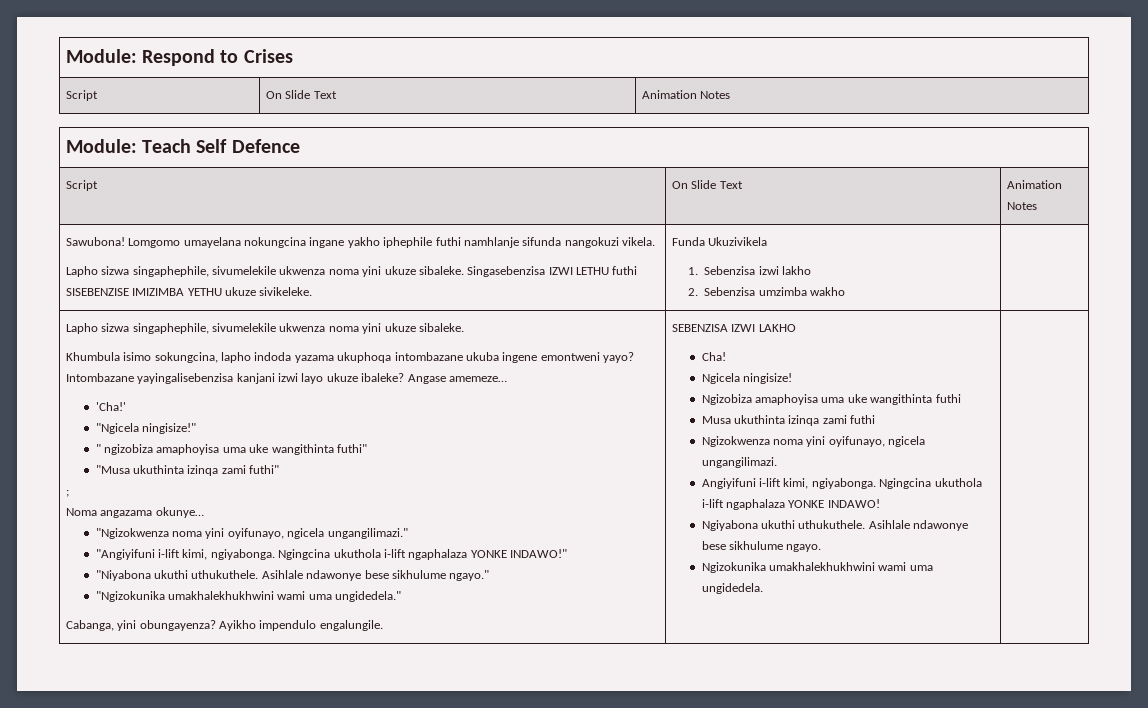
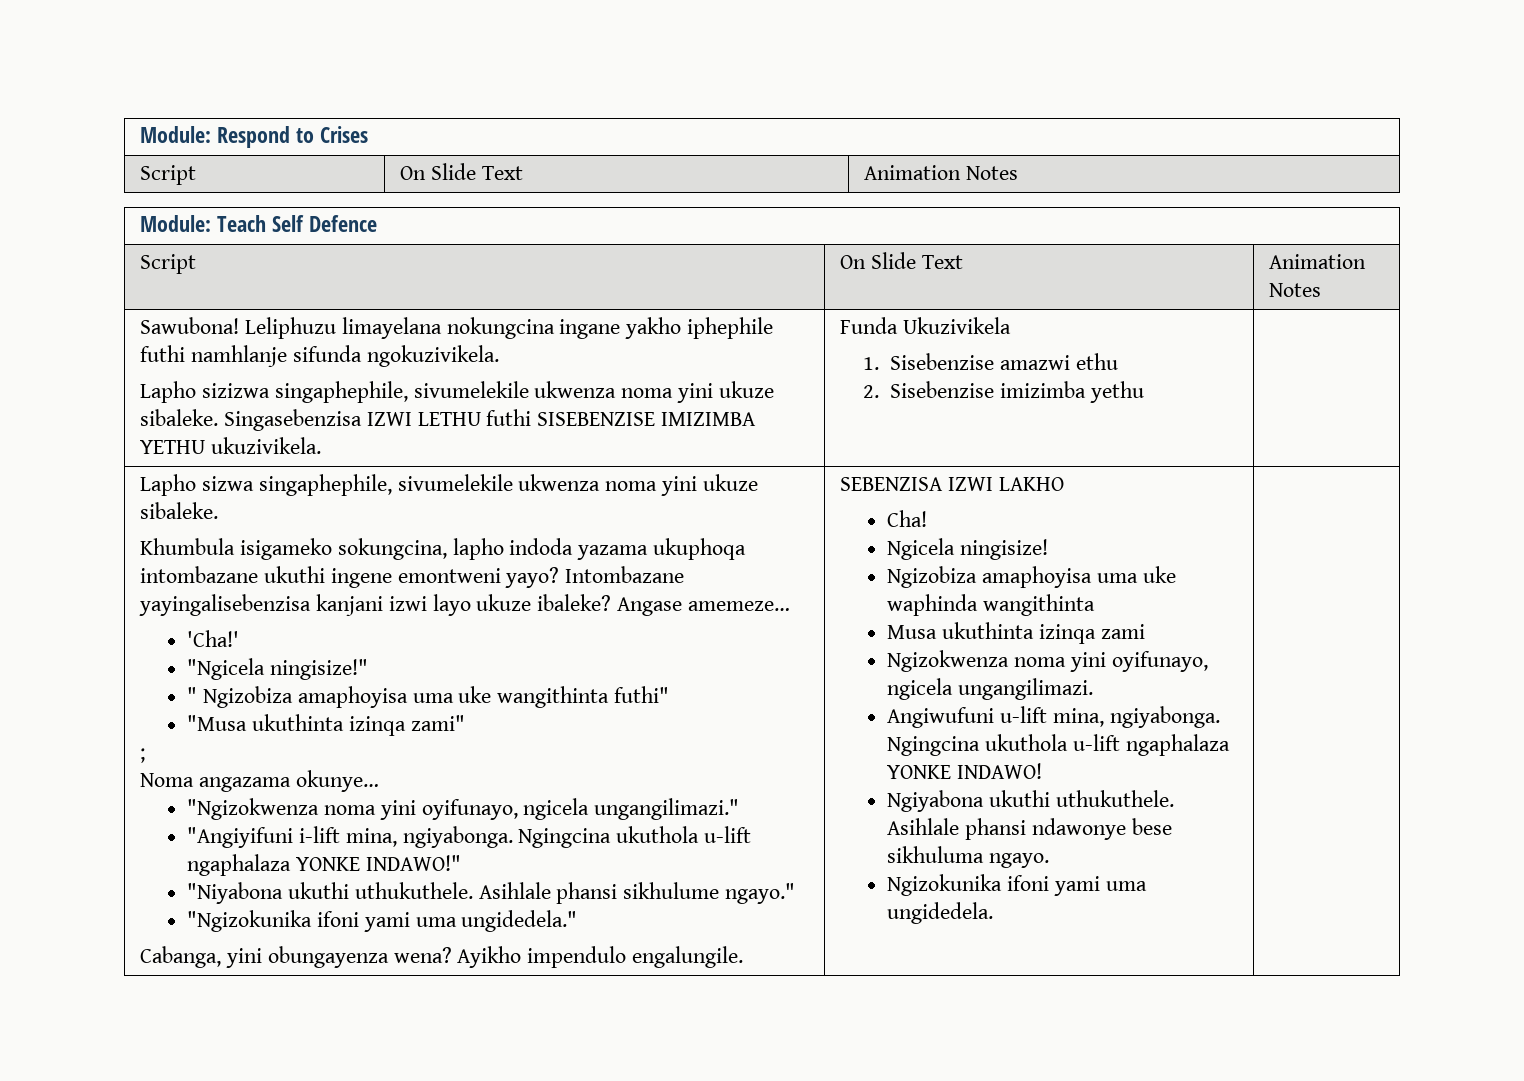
- Sawubona! Lomgomo umayelana nokungcina ingane yakho iphephile futhi namhlanje sifunda nangokuzi vikela.
- Lapho sizwa singaphephile, sivumelekile ukwenza noma yini ukuze sibaleke. Singasebenzisa IZWI LETHU futhi SISEBENZISE IMIZIMBA YETHU ukuze sivikeleke. | Funda Ukuzivikela
- 1. Sebenzisa izwi lakho
- 2. Sebenzisa umzimba wakho |
+ Sawubona! Leliphuzu limayelana nokungcina ingane yakho iphephile futhi namhlanje sifunda ngokuzivikela.
+ Lapho sizizwa singaphephile, sivumelekile ukwenza noma yini ukuze sibaleke. Singasebenzisa IZWI LETHU futhi SISEBENZISE IMIZIMBA YETHU ukuzivikela. | Funda Ukuzivikela
+ 1. Sisebenzise amazwi ethu
+ 2. Sisebenzise imizimba yethu |
- Khumbula isimo sokungcina, lapho indoda yazama ukuphoqa intombazane ukuba ingene emontweni yayo?
+ Khumbula isigameko sokungcina, lapho indoda yazama ukuphoqa intombazane ukuthi ingene emontweni yayo?
- " ngizobiza amaphoyisa uma uke wangithinta futhi"
+ " Ngizobiza amaphoyisa uma uke wangithinta futhi"
- "Musa ukuthinta izinqa zami futhi"
+ "Musa ukuthinta izinqa zami"
- "Angiyifuni i-lift kimi, ngiyabonga. Ngingcina ukuthola i-lift ngaphalaza YONKE INDAWO!"
+ "Angiyifuni i-lift mina, ngiyabonga. Ngingcina ukuthola u-lift ngaphalaza YONKE INDAWO!"
- Asihlale ndawonye bese sikhulume ngayo."
+ Asihlale phansi sikhulume ngayo."
- "Ngizokunika umakhalekhukhwini wami uma ungidedela."
+ "Ngizokunika ifoni yami uma ungidedela."
- Cabanga, yini obungayenza?
+ Cabanga, yini obungayenza wena?
- Ngizobiza amaphoyisa uma uke wangithinta futhi
+ Ngizobiza amaphoyisa uma uke waphinda wangithinta
- Musa ukuthinta izinqa zami futhi
+ Musa ukuthinta izinqa zami
- Angiyifuni i-lift kimi, ngiyabonga. Ngingcina ukuthola i-lift ngaphalaza YONKE INDAWO!
+ Angiwufuni u-lift mina, ngiyabonga. Ngingcina ukuthola u-lift ngaphalaza YONKE INDAWO!
- Asihlale ndawonye bese sikhulume ngayo.
+ Asihlale phansi ndawonye bese sikhuluma ngayo.
- Ngizokunika umakhalekhukhwini wami uma ungidedela.
+ Ngizokunika ifoni yami uma ungidedela.

